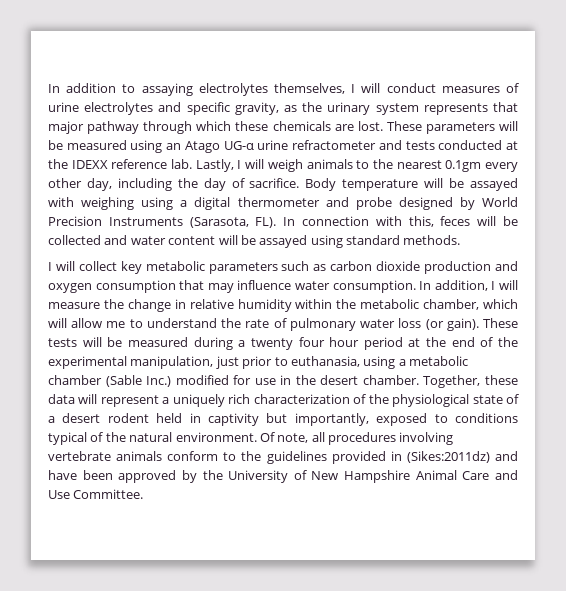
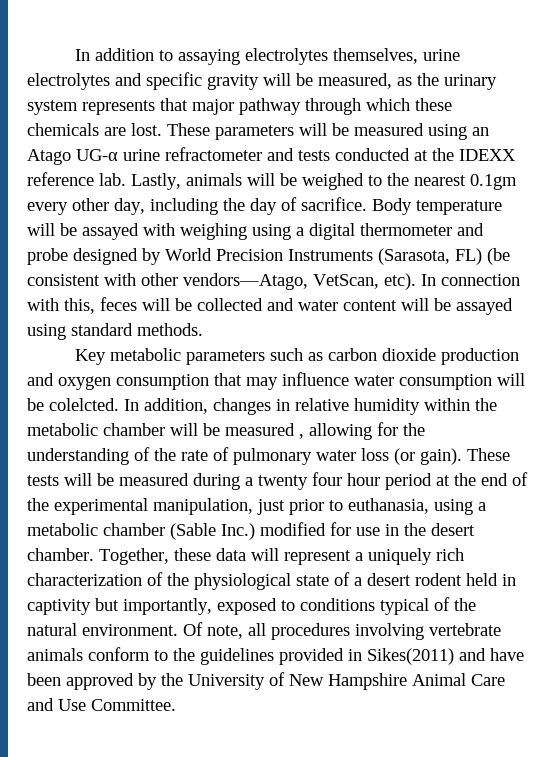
- In addition to assaying electrolytes themselves, I will conduct measures of urine electrolytes and specific gravity, as the urinary system represents that major pathway through which these chemicals are lost.
+ In addition to assaying electrolytes themselves, urine electrolytes and specific gravity will be measured, as the urinary system represents that major pathway through which these chemicals are lost.
- Lastly, I will weigh animals to the nearest 0.1gm every other day, including the day of sacrifice.
+ Lastly, animals will be weighed to the nearest 0.1gm every other day, including the day of sacrifice.
- Body temperature will be assayed with weighing using a digital thermometer and probe designed by World Precision Instruments (Sarasota, FL). In connection with this, feces will be collected and water content will be assayed using standard methods.
+ Body temperature will be assayed with weighing using a digital thermometer and probe designed by World Precision Instruments (Sarasota, FL) (be consistent with other vendors—Atago, VetScan, etc). In connection with this, feces will be collected and water content will be assayed using standard methods.
- I will collect key metabolic parameters such as carbon dioxide production and oxygen consumption that may influence water consumption. In addition, I will measure the change in relative humidity within the metabolic chamber, which will allow me to understand the rate of pulmonary water loss (or gain).
+ Key metabolic parameters such as carbon dioxide production and oxygen consumption that may influence water consumption will be colelcted. In addition, changes in relative humidity within the metabolic chamber will be measured , allowing for the understanding of the rate of pulmonary water loss (or gain).
- Of note, all procedures involving vertebrate animals conform to the guidelines provided in (Sikes:2011dz) and have been approved by the University of New Hampshire Animal Care and Use Committee.
+ Of note, all procedures involving vertebrate animals conform to the guidelines provided in Sikes(2011) and have been approved by the University of New Hampshire Animal Care and Use Committee.

